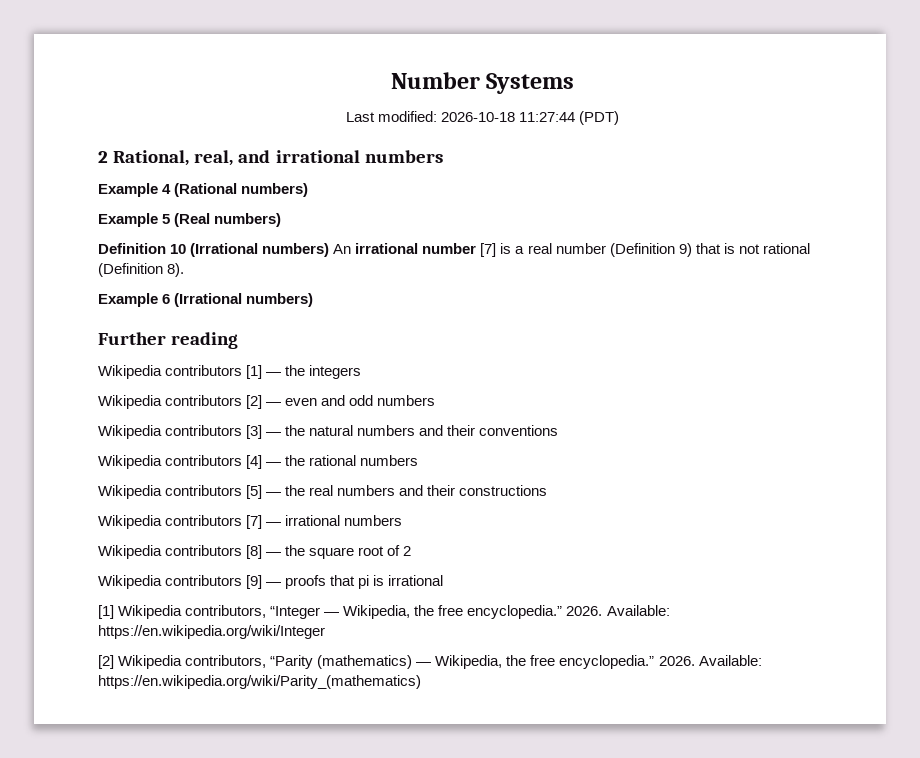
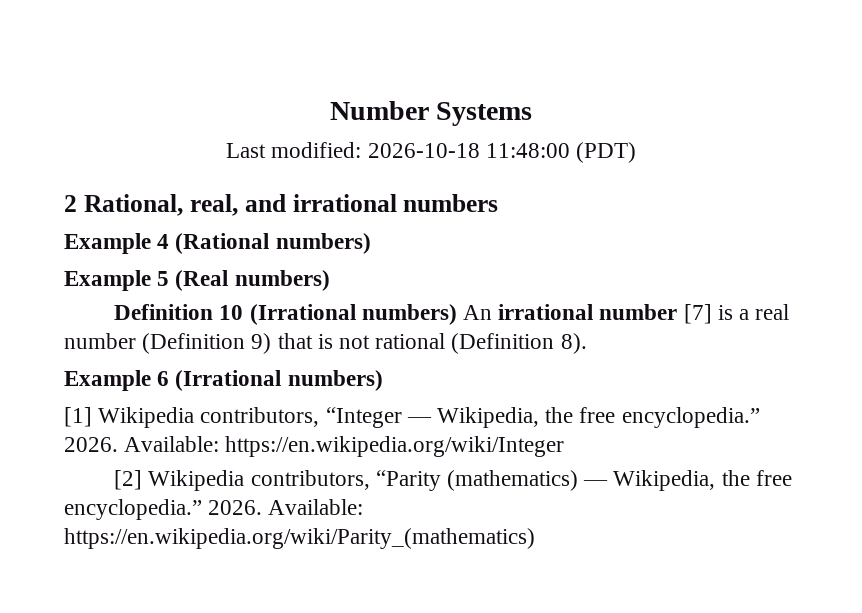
- Last modified: 2026-10-18 11:27:44 (PDT)
+ Last modified: 2026-10-18 11:48:00 (PDT)
- Further reading
- Wikipedia contributors [1] — the integers
- Wikipedia contributors [2] — even and odd numbers
- Wikipedia contributors [3] — the natural numbers and their conventions
- Wikipedia contributors [4] — the rational numbers
- Wikipedia contributors [5] — the real numbers and their constructions
- Wikipedia contributors [7] — irrational numbers
- Wikipedia contributors [8] — the square root of 2
- Wikipedia contributors [9] — proofs that pi is irrational

